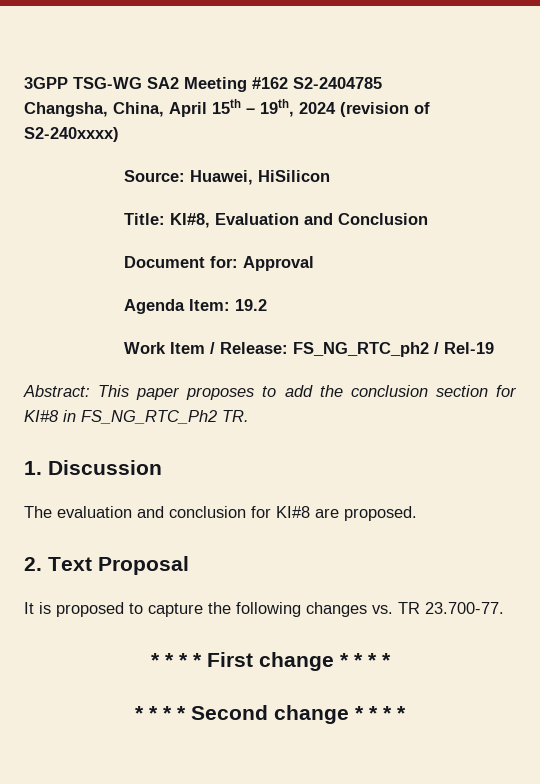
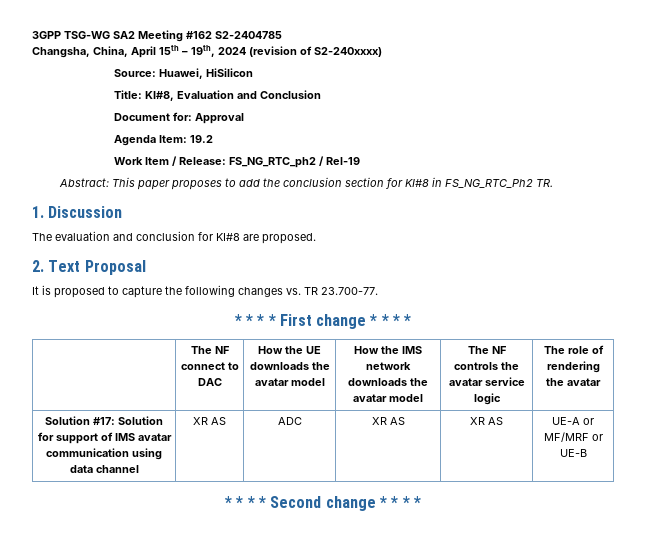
+ | The NF connect to DAC | How the UE downloads the avatar model | How the IMS network downloads the avatar model | The NF controls the avatar service logic | The role of rendering the avatar
+ Solution #17: Solution for support of IMS avatar communication using data channel | XR AS | ADC | XR AS | XR AS | UE-A or MF/MRF or UE-B

